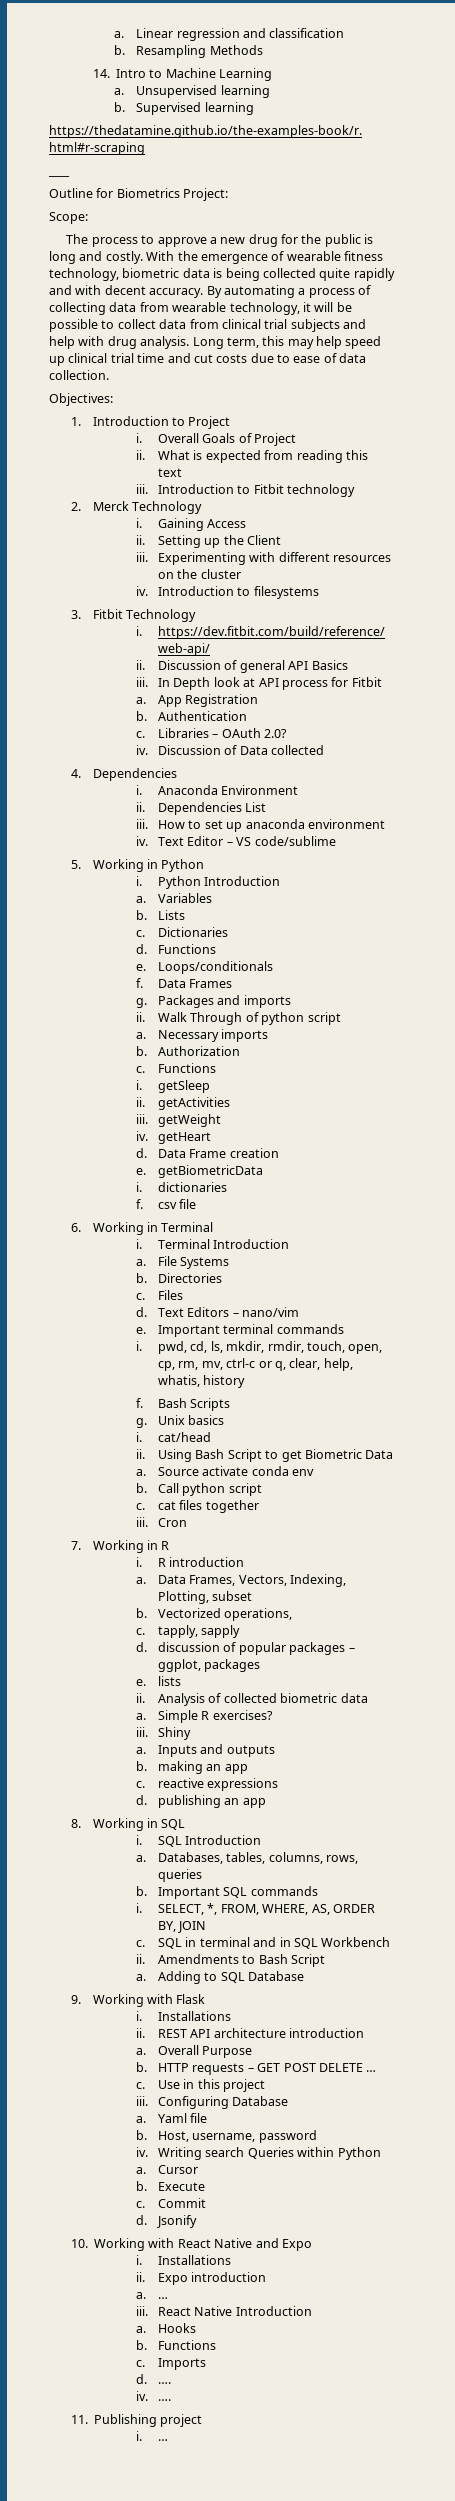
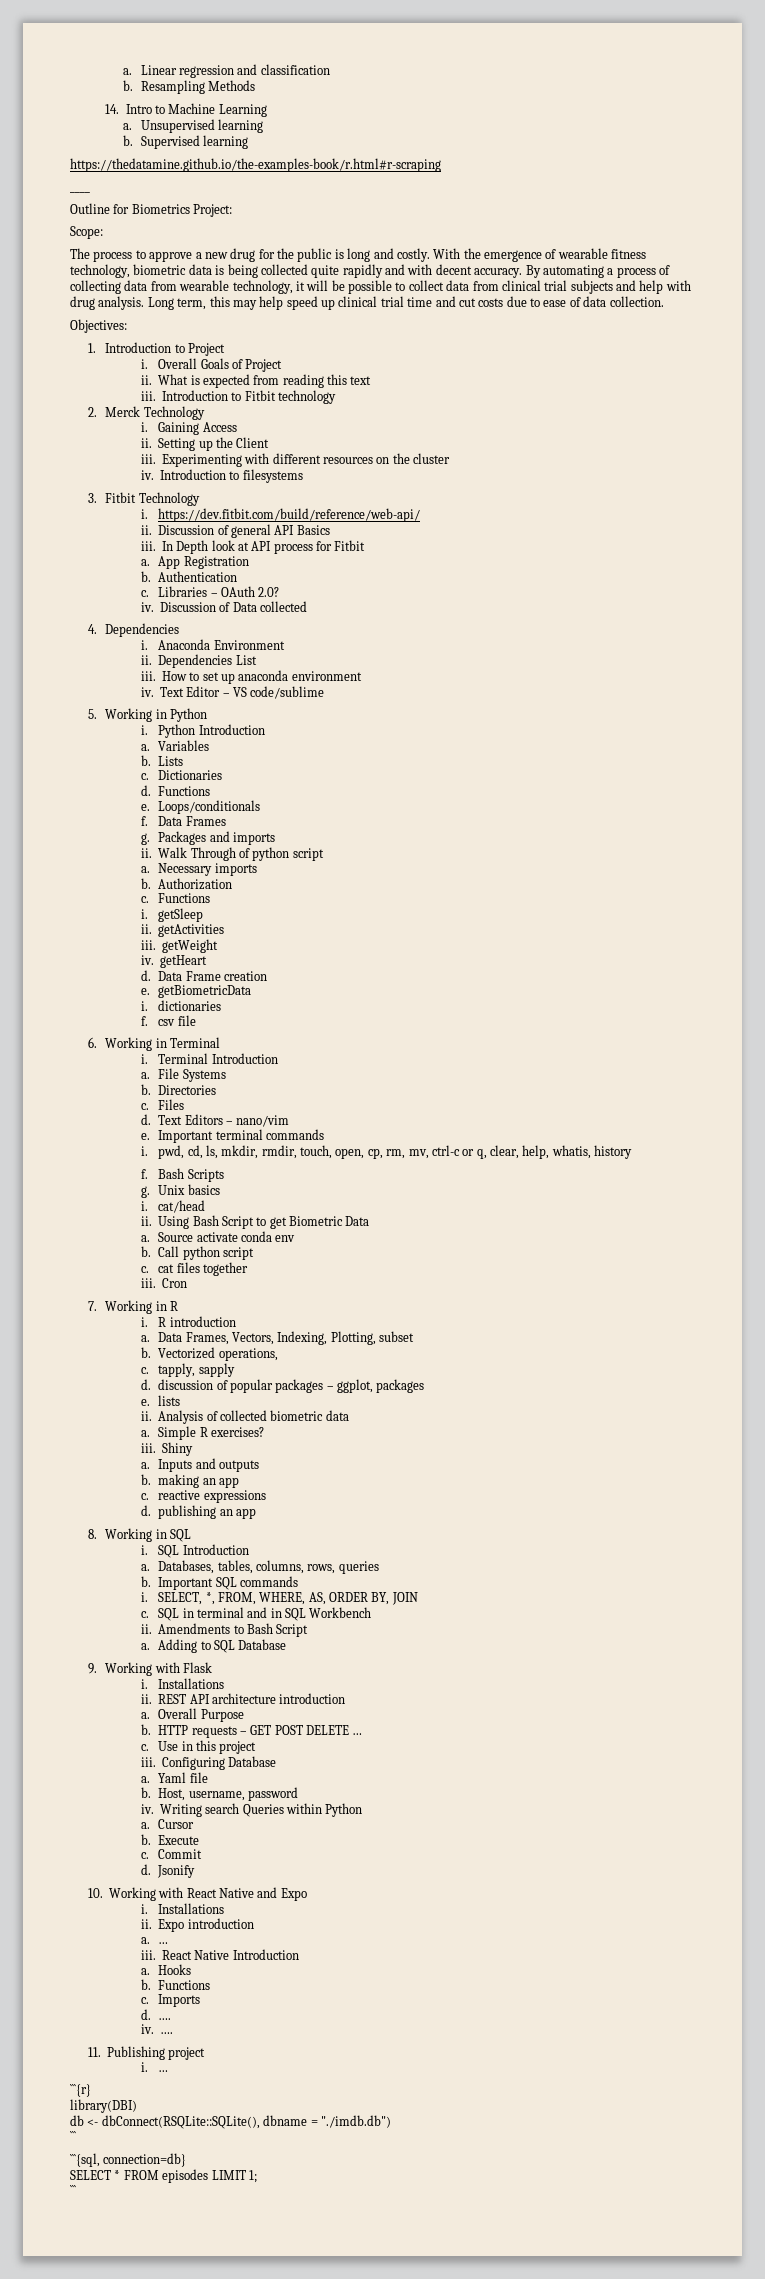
+ ```{r}
+ library(DBI)
+ db <- dbConnect(RSQLite::SQLite(), dbname = "./imdb.db")
+ ```
+ ```{sql, connection=db}
+ SELECT * FROM episodes LIMIT 1;
+ ```

